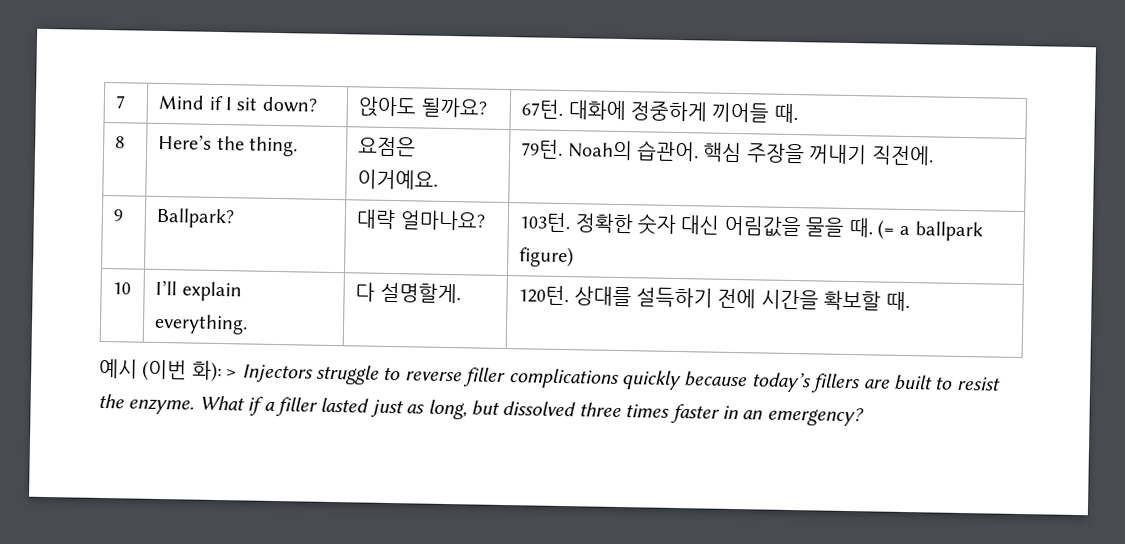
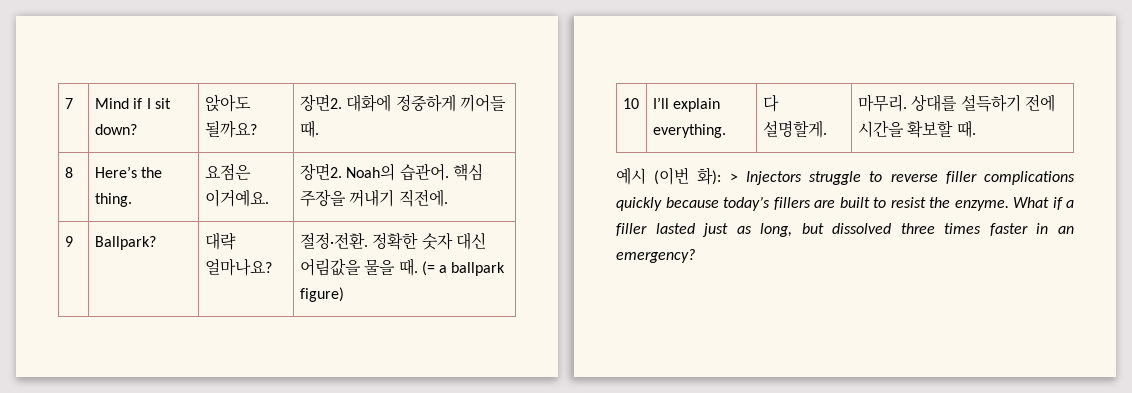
- 7 | Mind if I sit down? | 앉아도 될까요? | 67턴. 대화에 정중하게 끼어들 때.
+ 7 | Mind if I sit down? | 앉아도 될까요? | 장면2. 대화에 정중하게 끼어들 때.
- 8 | Here’s the thing. | 요점은 이거예요. | 79턴. Noah의 습관어. 핵심 주장을 꺼내기 직전에.
+ 8 | Here’s the thing. | 요점은 이거예요. | 장면2. Noah의 습관어. 핵심 주장을 꺼내기 직전에.
- 9 | Ballpark? | 대략 얼마나요? | 103턴. 정확한 숫자 대신 어림값을 물을 때. (= a ballpark figure)
+ 9 | Ballpark? | 대략 얼마나요? | 절정·전환. 정확한 숫자 대신 어림값을 물을 때. (= a ballpark figure)
- 10 | I’ll explain everything. | 다 설명할게. | 120턴. 상대를 설득하기 전에 시간을 확보할 때.
+ 10 | I’ll explain everything. | 다 설명할게. | 마무리. 상대를 설득하기 전에 시간을 확보할 때.

